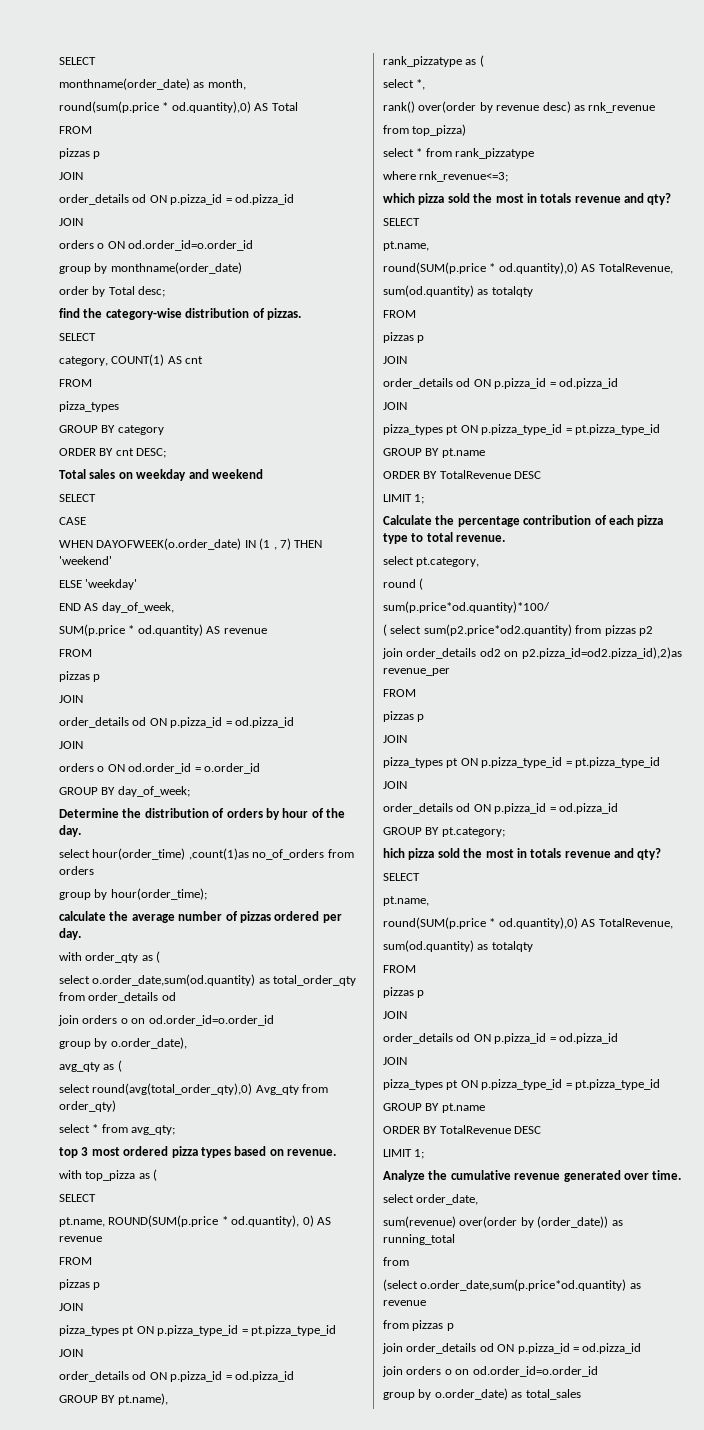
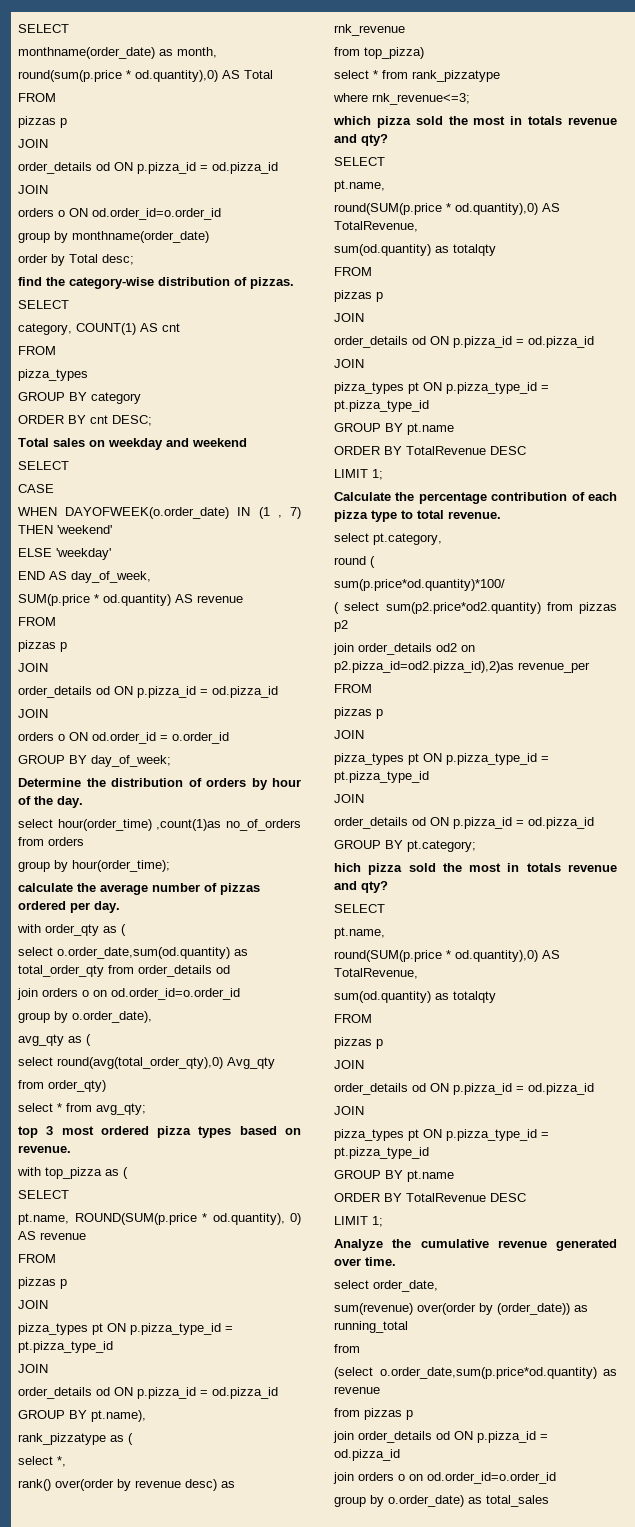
- select round(avg(total_order_qty),0) Avg_qty from order_qty)
+ select round(avg(total_order_qty),0) Avg_qty
+ from order_qty)

